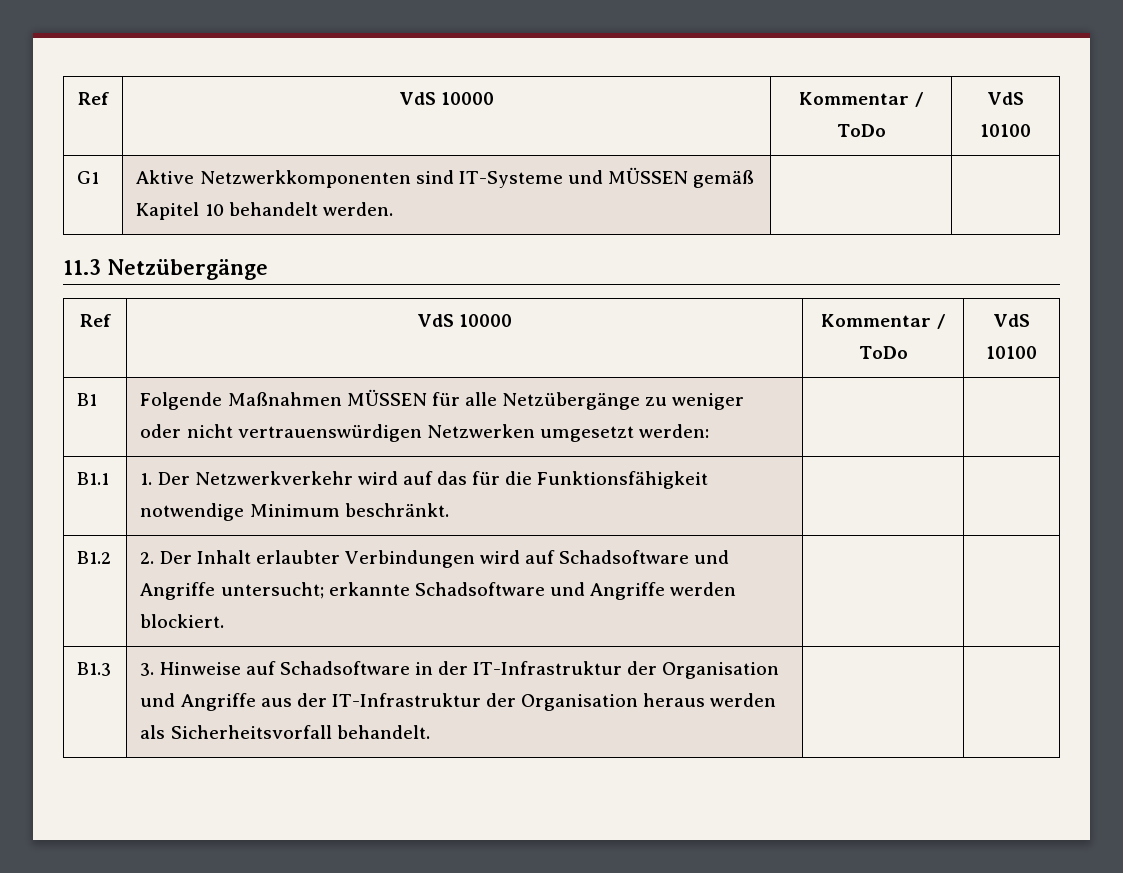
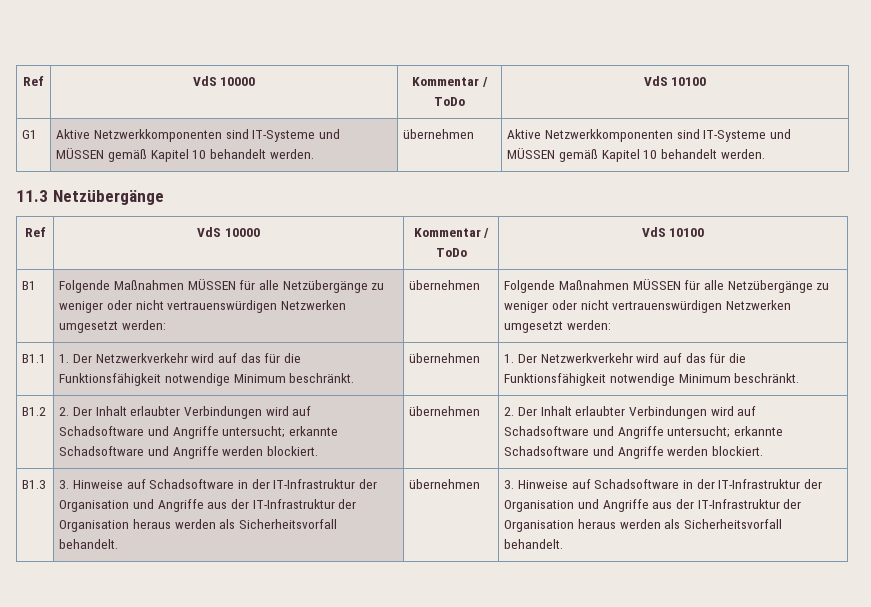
- G1 | Aktive Netzwerkkomponenten sind IT-Systeme und MÜSSEN gemäß Kapitel 10 behandelt werden. | |
+ G1 | Aktive Netzwerkkomponenten sind IT-Systeme und MÜSSEN gemäß Kapitel 10 behandelt werden. | übernehmen | Aktive Netzwerkkomponenten sind IT-Systeme und MÜSSEN gemäß Kapitel 10 behandelt werden.
- B1 | Folgende Maßnahmen MÜSSEN für alle Netzübergänge zu weniger oder nicht vertrauenswürdigen Netzwerken umgesetzt werden: | |
+ B1 | Folgende Maßnahmen MÜSSEN für alle Netzübergänge zu weniger oder nicht vertrauenswürdigen Netzwerken umgesetzt werden: | übernehmen | Folgende Maßnahmen MÜSSEN für alle Netzübergänge zu weniger oder nicht vertrauenswürdigen Netzwerken umgesetzt werden:
- B1.1 | 1. Der Netzwerkverkehr wird auf das für die Funktionsfähigkeit notwendige Minimum beschränkt. | |
+ B1.1 | 1. Der Netzwerkverkehr wird auf das für die Funktionsfähigkeit notwendige Minimum beschränkt. | übernehmen | 1. Der Netzwerkverkehr wird auf das für die Funktionsfähigkeit notwendige Minimum beschränkt.
- B1.2 | 2. Der Inhalt erlaubter Verbindungen wird auf Schadsoftware und Angriffe untersucht; erkannte Schadsoftware und Angriffe werden blockiert. | |
+ B1.2 | 2. Der Inhalt erlaubter Verbindungen wird auf Schadsoftware und Angriffe untersucht; erkannte Schadsoftware und Angriffe werden blockiert. | übernehmen | 2. Der Inhalt erlaubter Verbindungen wird auf Schadsoftware und Angriffe untersucht; erkannte Schadsoftware und Angriffe werden blockiert.
+ übernehmen | 3. Hinweise auf Schadsoftware in der IT-Infrastruktur der Organisation und Angriffe aus der IT-Infrastruktur der Organisation heraus werden als Sicherheitsvorfall behandelt.

